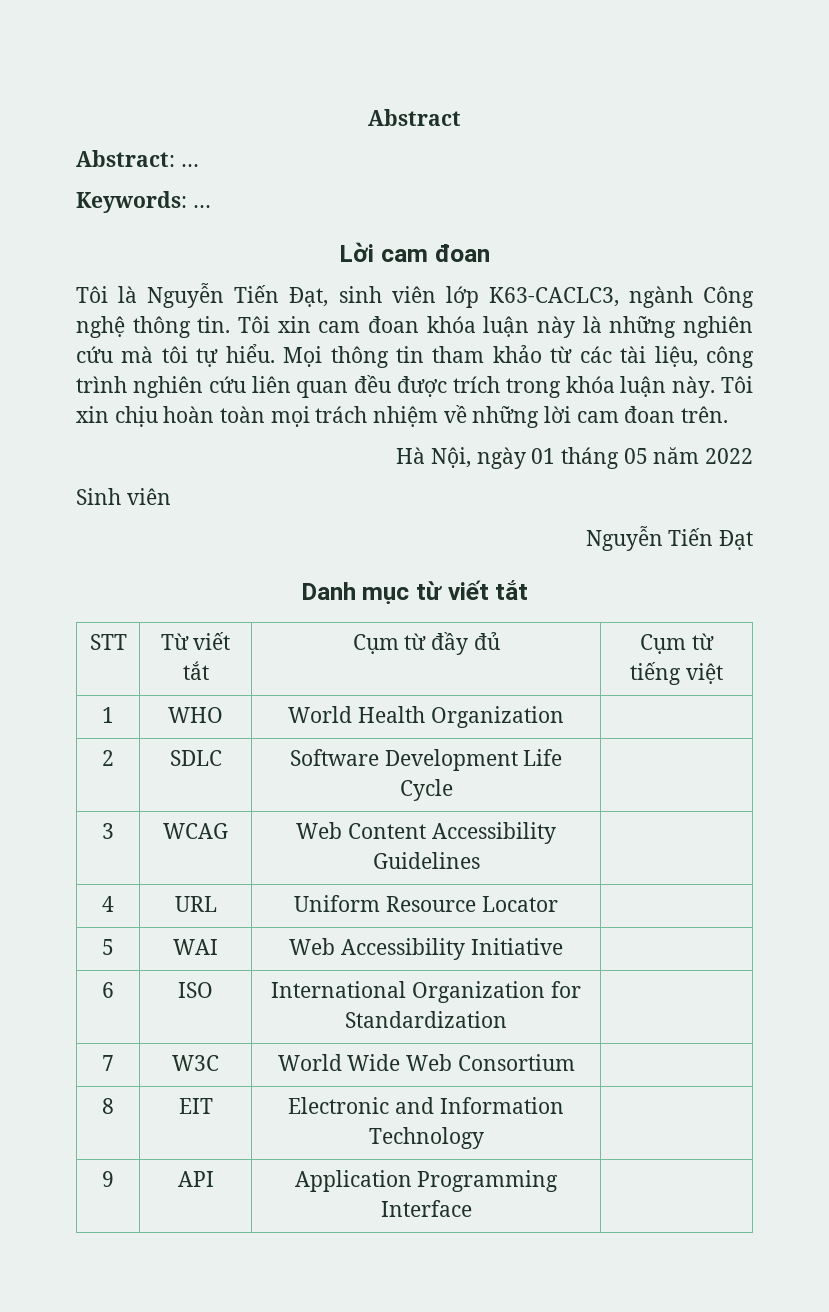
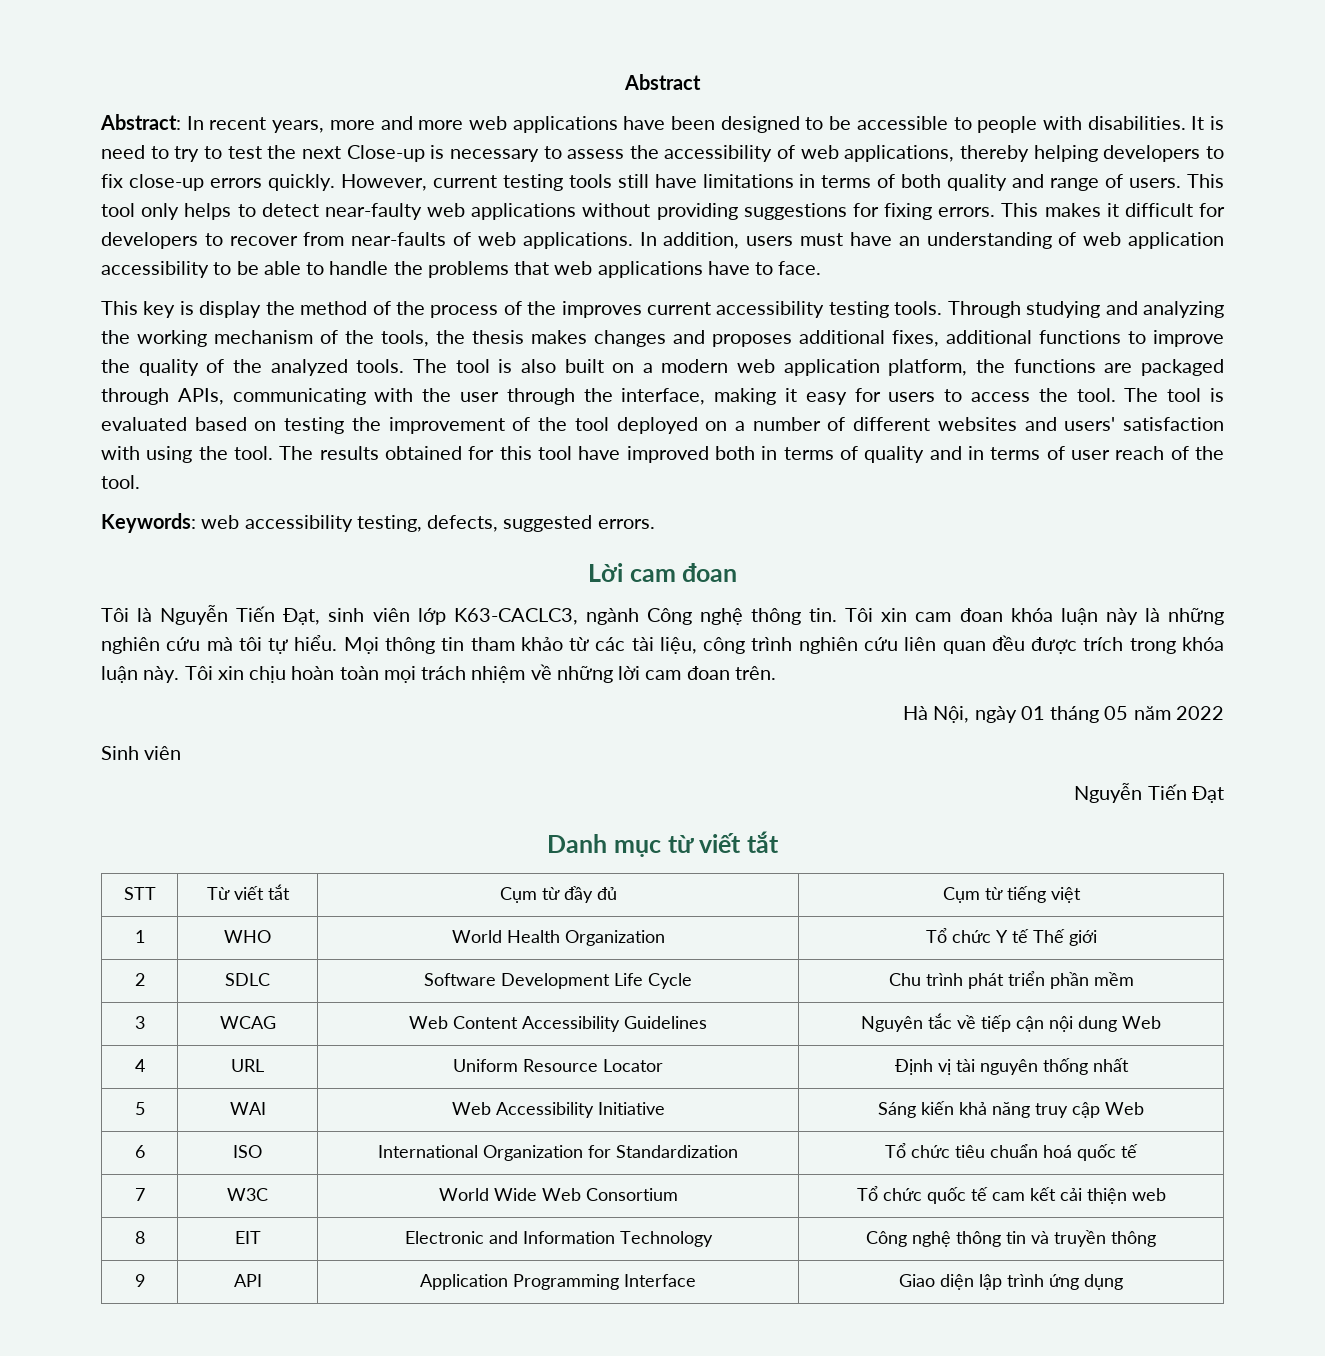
- Abstract: …
- Keywords: …
+ Abstract: In recent years, more and more web applications have been designed to be accessible to people with disabilities. It is need to try to test the next Close-up is necessary to assess the accessibility of web applications, thereby helping developers to fix close-up errors quickly. However, current testing tools still have limitations in terms of both quality and range of users. This tool only helps to detect near-faulty web applications without providing suggestions for fixing errors. This makes it difficult for developers to recover from near-faults of web applications. In addition, users must have an understanding of web application accessibility to be able to handle the problems that web applications have to face.
+ This key is display the method of the process of the improves current accessibility testing tools. Through studying and analyzing the working mechanism of the tools, the thesis makes changes and proposes additional fixes, additional functions to improve the quality of the analyzed tools. The tool is also built on a modern web application platform, the functions are packaged through APIs, communicating with the user through the interface, making it easy for users to access the tool. The tool is evaluated based on testing the improvement of the tool deployed on a number of different websites and users' satisfaction with using the tool. The results obtained for this tool have improved both in terms of quality and in terms of user reach of the tool.
+ Keywords: web accessibility testing, defects, suggested errors.
- 1 | WHO | World Health Organization |
+ 1 | WHO | World Health Organization | Tổ chức Y tế Thế giới
- 2 | SDLC | Software Development Life Cycle |
+ 2 | SDLC | Software Development Life Cycle | Chu trình phát triển phần mềm
- 3 | WCAG | Web Content Accessibility Guidelines |
+ 3 | WCAG | Web Content Accessibility Guidelines | Nguyên tắc về tiếp cận nội dung Web
- 4 | URL | Uniform Resource Locator |
+ 4 | URL | Uniform Resource Locator | Định vị tài nguyên thống nhất
- 5 | WAI | Web Accessibility Initiative |
+ 5 | WAI | Web Accessibility Initiative | Sáng kiến khả năng truy cập Web
- 6 | ISO | International Organization for Standardization |
+ 6 | ISO | International Organization for Standardization | Tổ chức tiêu chuẩn hoá quốc tế
- 7 | W3C | World Wide Web Consortium |
+ 7 | W3C | World Wide Web Consortium | Tổ chức quốc tế cam kết cải thiện web
- 8 | EIT | Electronic and Information Technology |
+ 8 | EIT | Electronic and Information Technology | Công nghệ thông tin và truyền thông
- 9 | API | Application Programming Interface |
+ 9 | API | Application Programming Interface | Giao diện lập trình ứng dụng

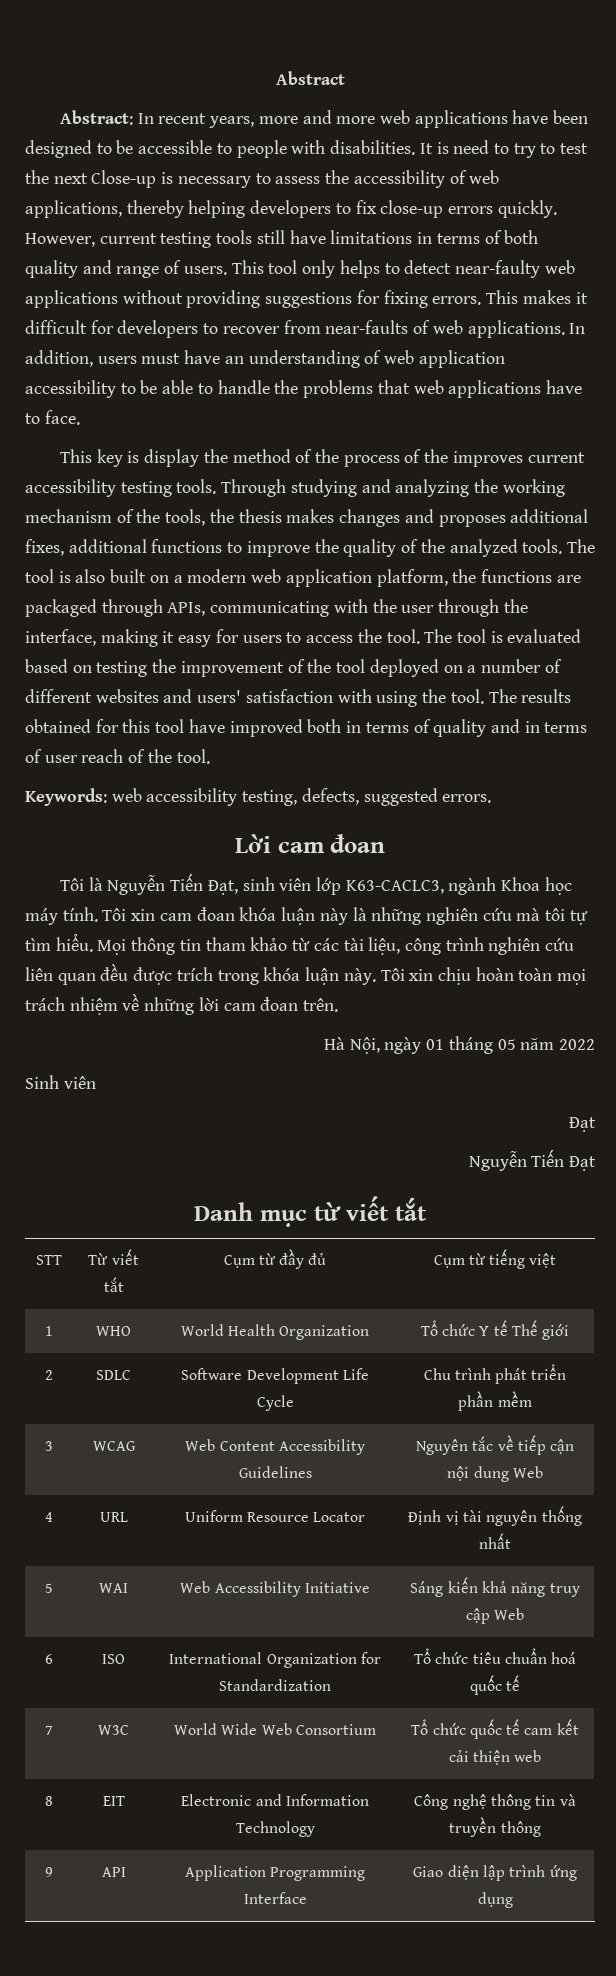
- Tôi là Nguyễn Tiến Đạt, sinh viên lớp K63-CACLC3, ngành Công nghệ thông tin.
+ Tôi là Nguyễn Tiến Đạt, sinh viên lớp K63-CACLC3, ngành Khoa học máy tính.
- Tôi xin cam đoan khóa luận này là những nghiên cứu mà tôi tự hiểu.
+ Tôi xin cam đoan khóa luận này là những nghiên cứu mà tôi tự tìm hiểu.
  Sinh viên
+ Đạt

